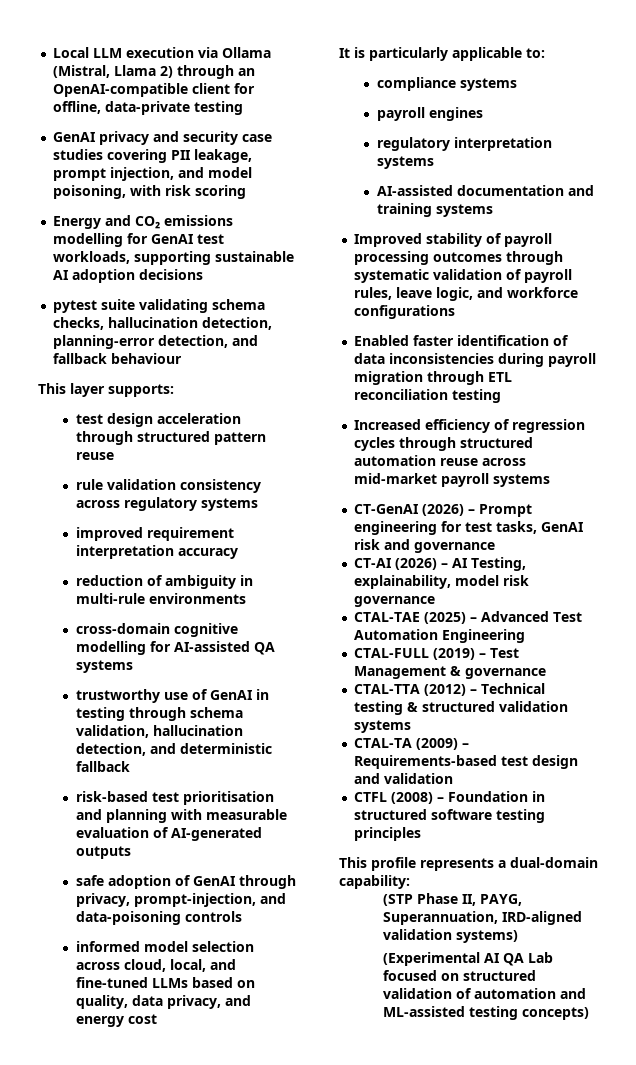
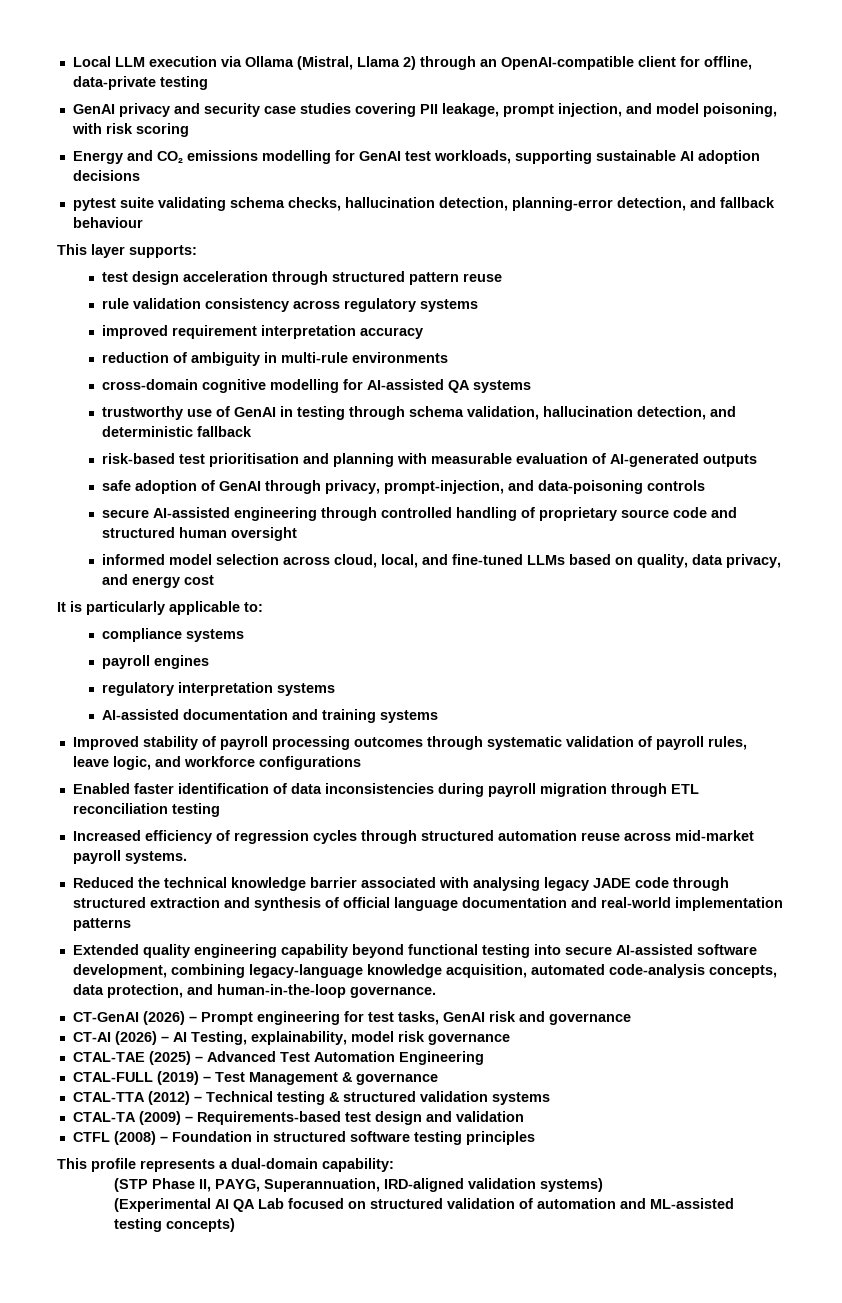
+ secure AI-assisted engineering through controlled handling of proprietary source code and structured human oversight
- Increased efficiency of regression cycles through structured automation reuse across mid-market payroll systems
+ Increased efficiency of regression cycles through structured automation reuse across mid-market payroll systems.
+ Reduced the technical knowledge barrier associated with analysing legacy JADE code through structured extraction and synthesis of official language documentation and real-world implementation patterns
+ Extended quality engineering capability beyond functional testing into secure AI-assisted software development, combining legacy-language knowledge acquisition, automated code-analysis concepts, data protection, and human-in-the-loop governance.

